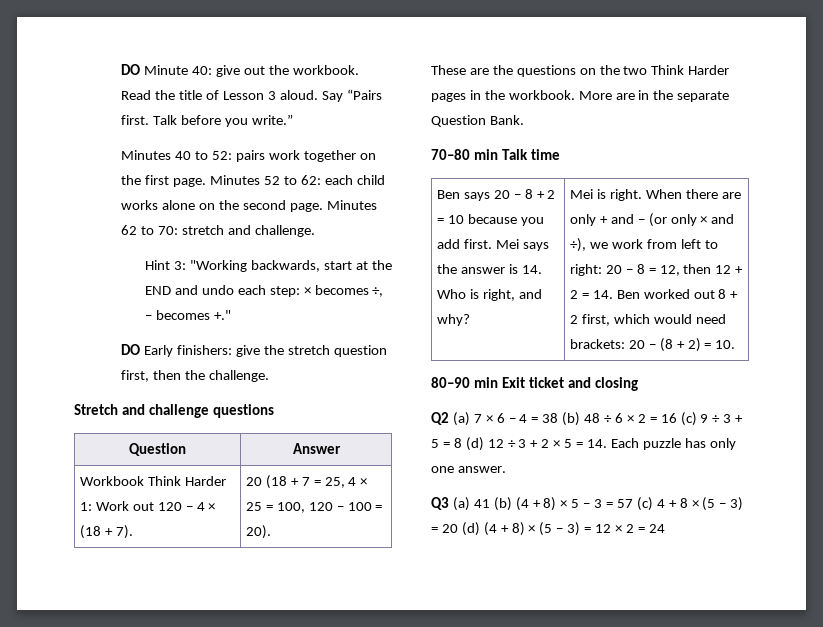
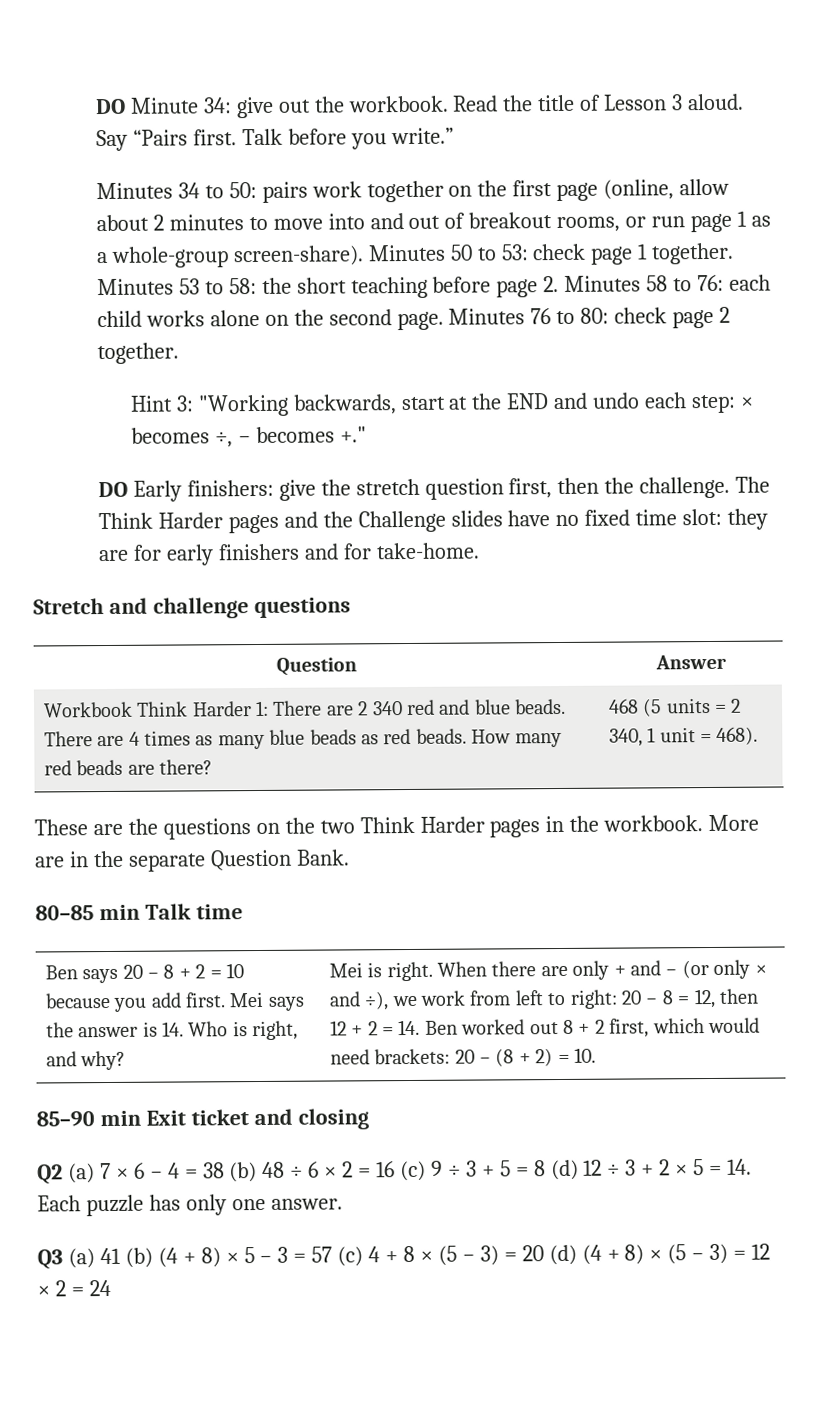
- DO Minute 40: give out the workbook.
+ DO Minute 34: give out the workbook.
- Minutes 40 to 52: pairs work together on the first page. Minutes 52 to 62: each child works alone on the second page.
+ Minutes 34 to 50: pairs work together on the first page (online, allow about 2 minutes to move into and out of breakout rooms, or run page 1 as a whole-group screen-share). Minutes 50 to 53: check page 1 together. Minutes 53 to 58: the short teaching before page 2. Minutes 58 to 76: each child works alone on the second page.
- Minutes 62 to 70: stretch and challenge.
+ Minutes 76 to 80: check page 2 together.
+ The Think Harder pages and the Challenge slides have no fixed time slot: they are for early finishers and for take-home.
- Workbook Think Harder 1: Work out 120 − 4 × (18 + 7). | 20 (18 + 7 = 25, 4 × 25 = 100, 120 − 100 = 20).
+ Workbook Think Harder 1: There are 2 340 red and blue beads. There are 4 times as many blue beads as red beads. How many red beads are there? | 468 (5 units = 2 340, 1 unit = 468).
- 70–80 min Talk time
+ 80–85 min Talk time
- 80–90 min Exit ticket and closing
+ 85–90 min Exit ticket and closing

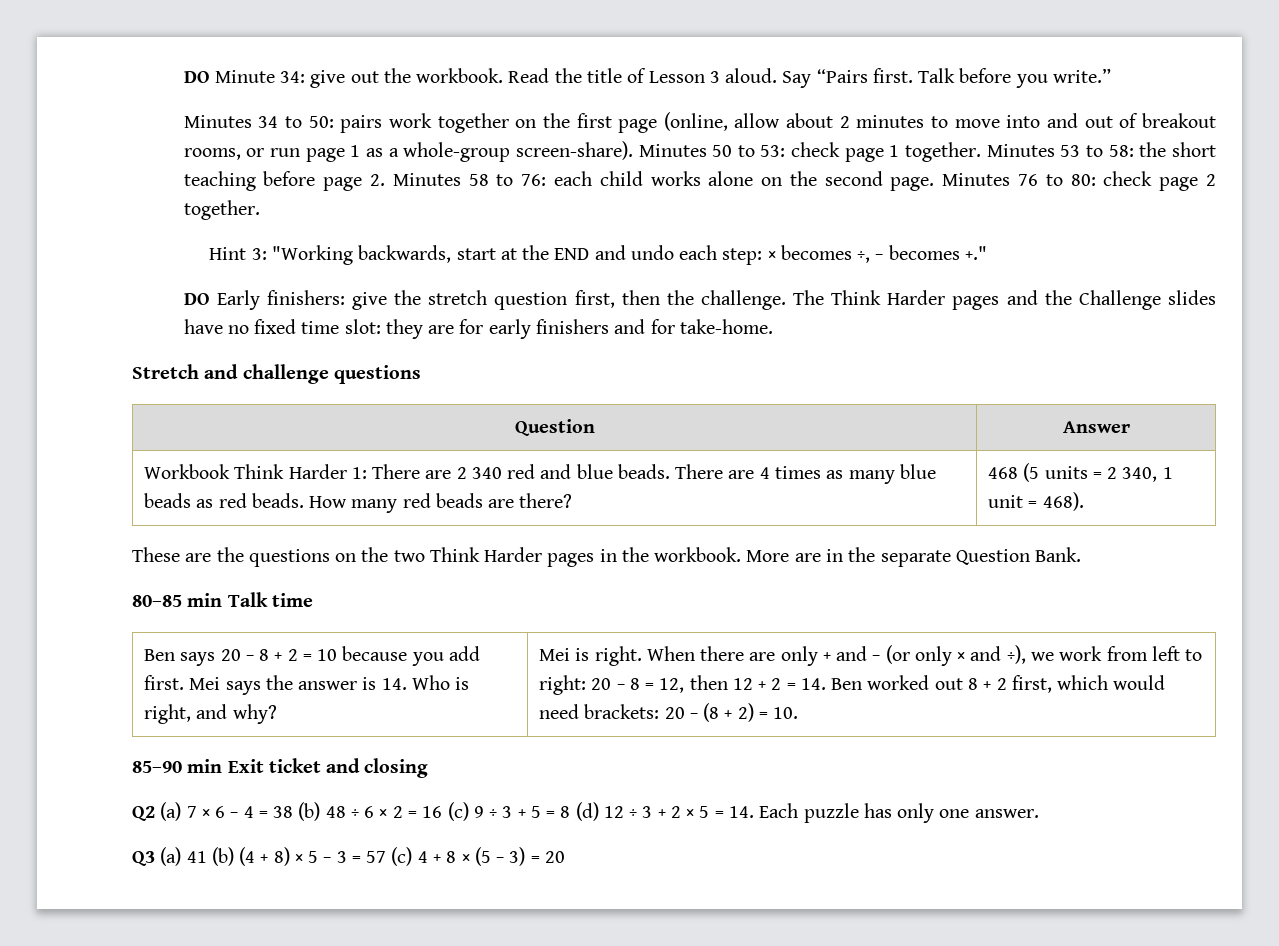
- Q3 (a) 41 (b) (4 + 8) × 5 − 3 = 57 (c) 4 + 8 × (5 − 3) = 20 (d) (4 + 8) × (5 − 3) = 12 × 2 = 24
+ Q3 (a) 41 (b) (4 + 8) × 5 − 3 = 57 (c) 4 + 8 × (5 − 3) = 20

